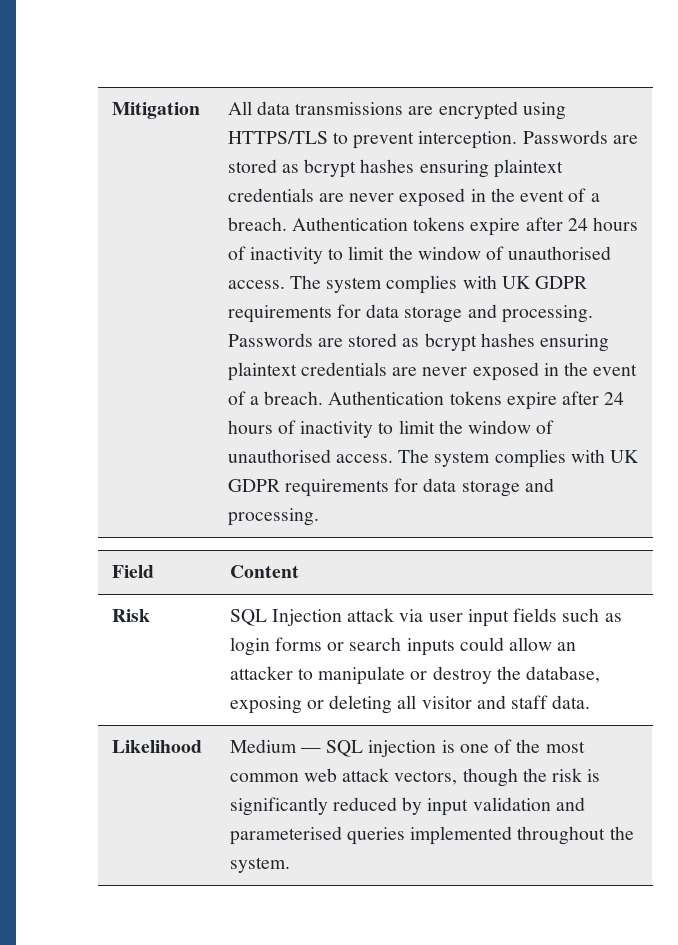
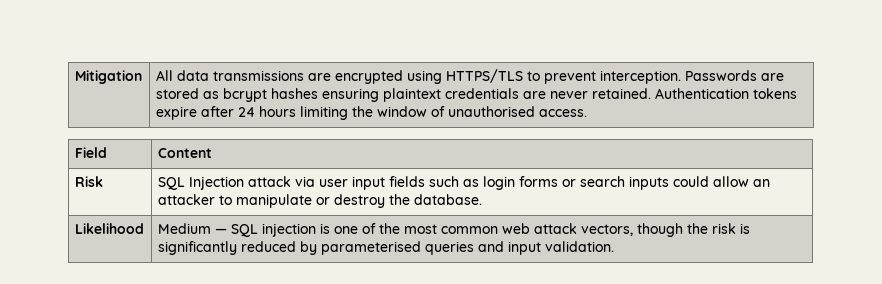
- Passwords are stored as bcrypt hashes ensuring plaintext credentials are never exposed in the event of a breach. Authentication tokens expire after 24 hours of inactivity to limit the window of unauthorised access. The system complies with UK GDPR requirements for data storage and processing. Passwords are stored as bcrypt hashes ensuring plaintext credentials are never exposed in the event of a breach. Authentication tokens expire after 24 hours of inactivity to limit the window of unauthorised access. The system complies with UK GDPR requirements for data storage and processing.
+ Passwords are stored as bcrypt hashes ensuring plaintext credentials are never retained. Authentication tokens expire after 24 hours limiting the window of unauthorised access.
- Risk | SQL Injection attack via user input fields such as login forms or search inputs could allow an attacker to manipulate or destroy the database, exposing or deleting all visitor and staff data.
+ Risk | SQL Injection attack via user input fields such as login forms or search inputs could allow an attacker to manipulate or destroy the database.
- Likelihood | Medium — SQL injection is one of the most common web attack vectors, though the risk is significantly reduced by input validation and parameterised queries implemented throughout the system.
+ Likelihood | Medium — SQL injection is one of the most common web attack vectors, though the risk is significantly reduced by parameterised queries and input validation.

